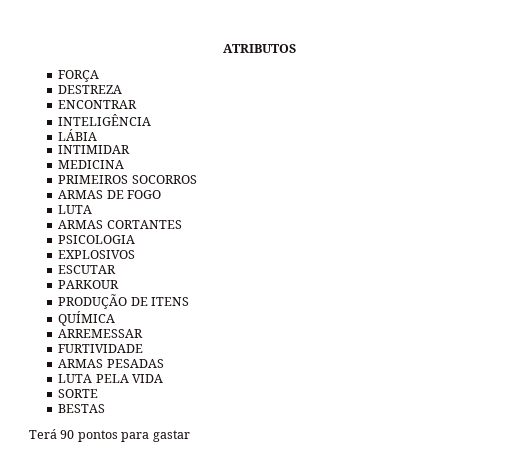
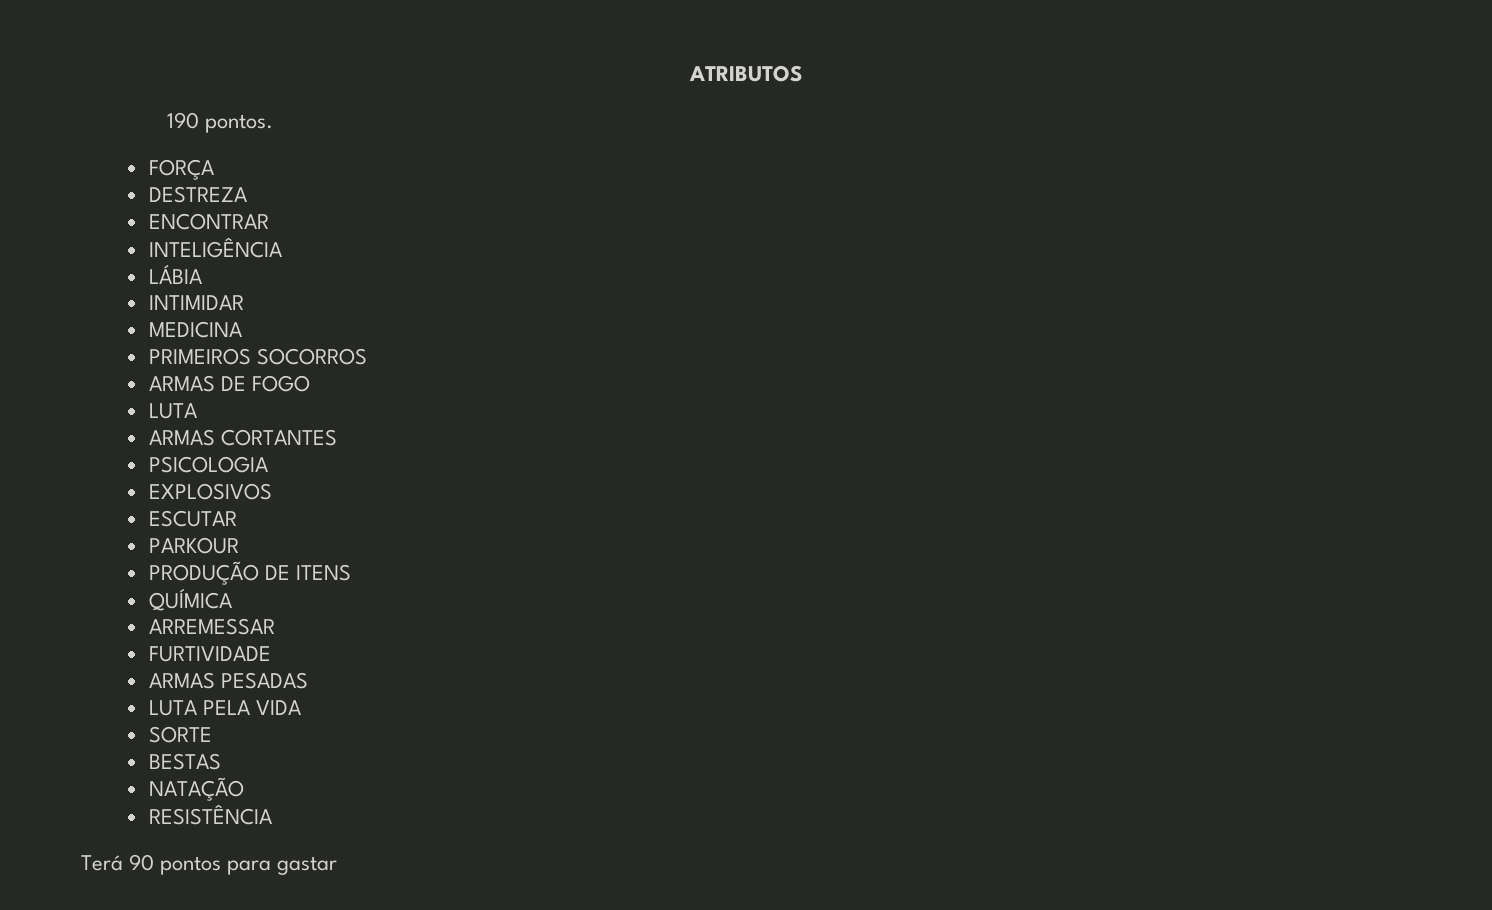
+ 190 pontos.
+ NATAÇÃO
+ RESISTÊNCIA

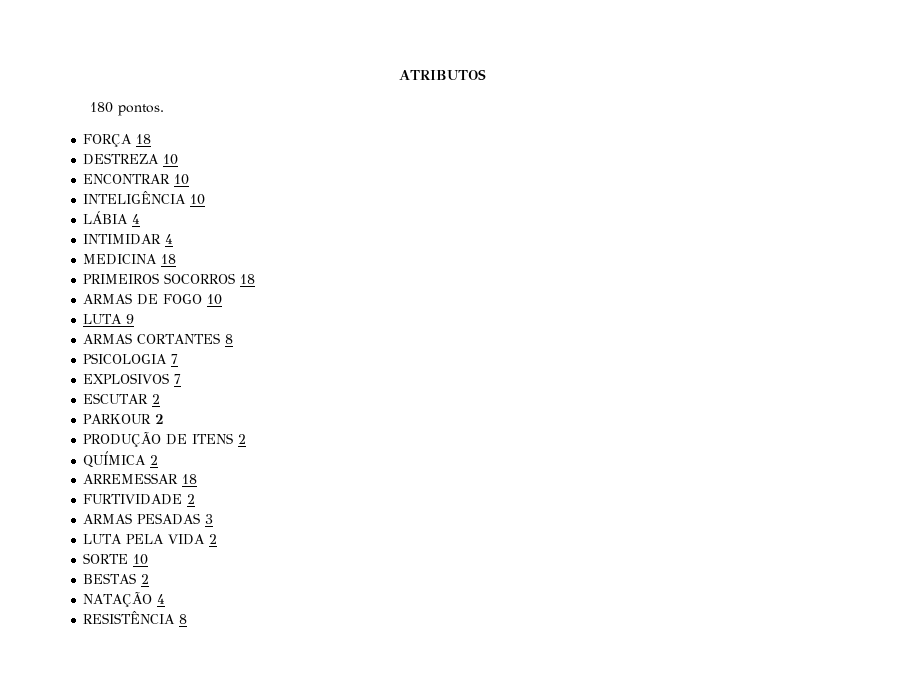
- 190 pontos.
+ 180 pontos.
- FORÇA
+ FORÇA 18
- DESTREZA
+ DESTREZA 10
- ENCONTRAR
+ ENCONTRAR 10
- INTELIGÊNCIA
+ INTELIGÊNCIA 10
- LÁBIA
+ LÁBIA 4
- INTIMIDAR
+ INTIMIDAR 4
- MEDICINA
+ MEDICINA 18
- PRIMEIROS SOCORROS
+ PRIMEIROS SOCORROS 18
- ARMAS DE FOGO
- LUTA
+ ARMAS DE FOGO 10
+ LUTA 9
- ARMAS CORTANTES
+ ARMAS CORTANTES 8
- PSICOLOGIA
+ PSICOLOGIA 7
- EXPLOSIVOS
+ EXPLOSIVOS 7
- ESCUTAR
+ ESCUTAR 2
- PARKOUR
+ PARKOUR 2
- PRODUÇÃO DE ITENS
+ PRODUÇÃO DE ITENS 2
- QUÍMICA
+ QUÍMICA 2
- ARREMESSAR
+ ARREMESSAR 18
- FURTIVIDADE
+ FURTIVIDADE 2
- ARMAS PESADAS
+ ARMAS PESADAS 3
- LUTA PELA VIDA
+ LUTA PELA VIDA 2
- SORTE
+ SORTE 10
- BESTAS
+ BESTAS 2
- NATAÇÃO
+ NATAÇÃO 4
- RESISTÊNCIA
- Terá 90 pontos para gastar
+ RESISTÊNCIA 8

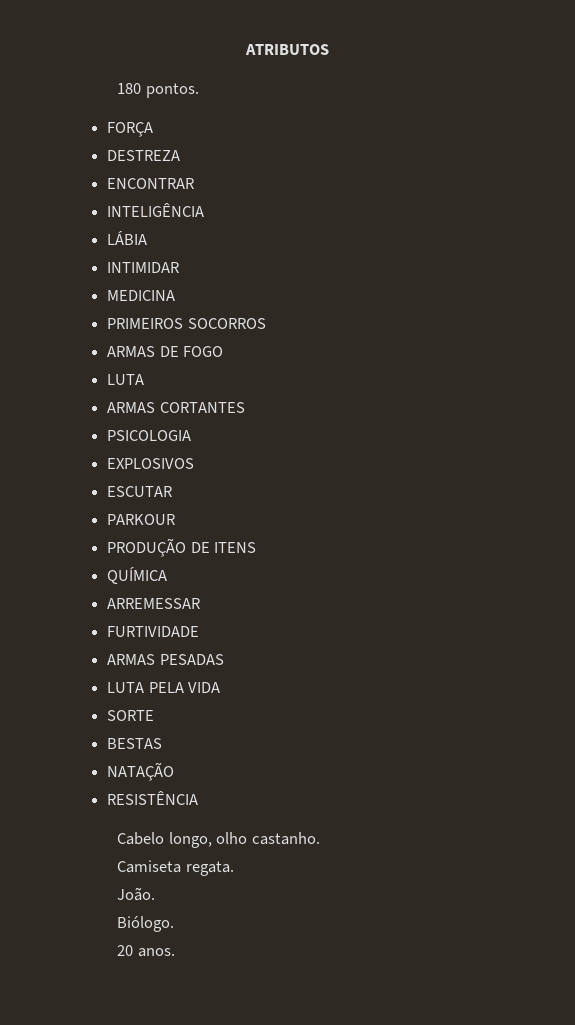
- FORÇA 18
+ FORÇA
- DESTREZA 10
+ DESTREZA
- ENCONTRAR 10
+ ENCONTRAR
- INTELIGÊNCIA 10
+ INTELIGÊNCIA
- LÁBIA 4
+ LÁBIA
- INTIMIDAR 4
+ INTIMIDAR
- MEDICINA 18
+ MEDICINA
- PRIMEIROS SOCORROS 18
+ PRIMEIROS SOCORROS
- ARMAS DE FOGO 10
- LUTA 9
+ ARMAS DE FOGO
+ LUTA
- ARMAS CORTANTES 8
+ ARMAS CORTANTES
- PSICOLOGIA 7
+ PSICOLOGIA
- EXPLOSIVOS 7
+ EXPLOSIVOS
- ESCUTAR 2
+ ESCUTAR
- PARKOUR 2
+ PARKOUR
- PRODUÇÃO DE ITENS 2
+ PRODUÇÃO DE ITENS
- QUÍMICA 2
+ QUÍMICA
- ARREMESSAR 18
+ ARREMESSAR
- FURTIVIDADE 2
+ FURTIVIDADE
- ARMAS PESADAS 3
+ ARMAS PESADAS
- LUTA PELA VIDA 2
+ LUTA PELA VIDA
- SORTE 10
+ SORTE
- BESTAS 2
+ BESTAS
- NATAÇÃO 4
+ NATAÇÃO
- RESISTÊNCIA 8
+ RESISTÊNCIA
+ Cabelo longo, olho castanho.
+ Camiseta regata.
+ João.
+ Biólogo.
+ 20 anos.

